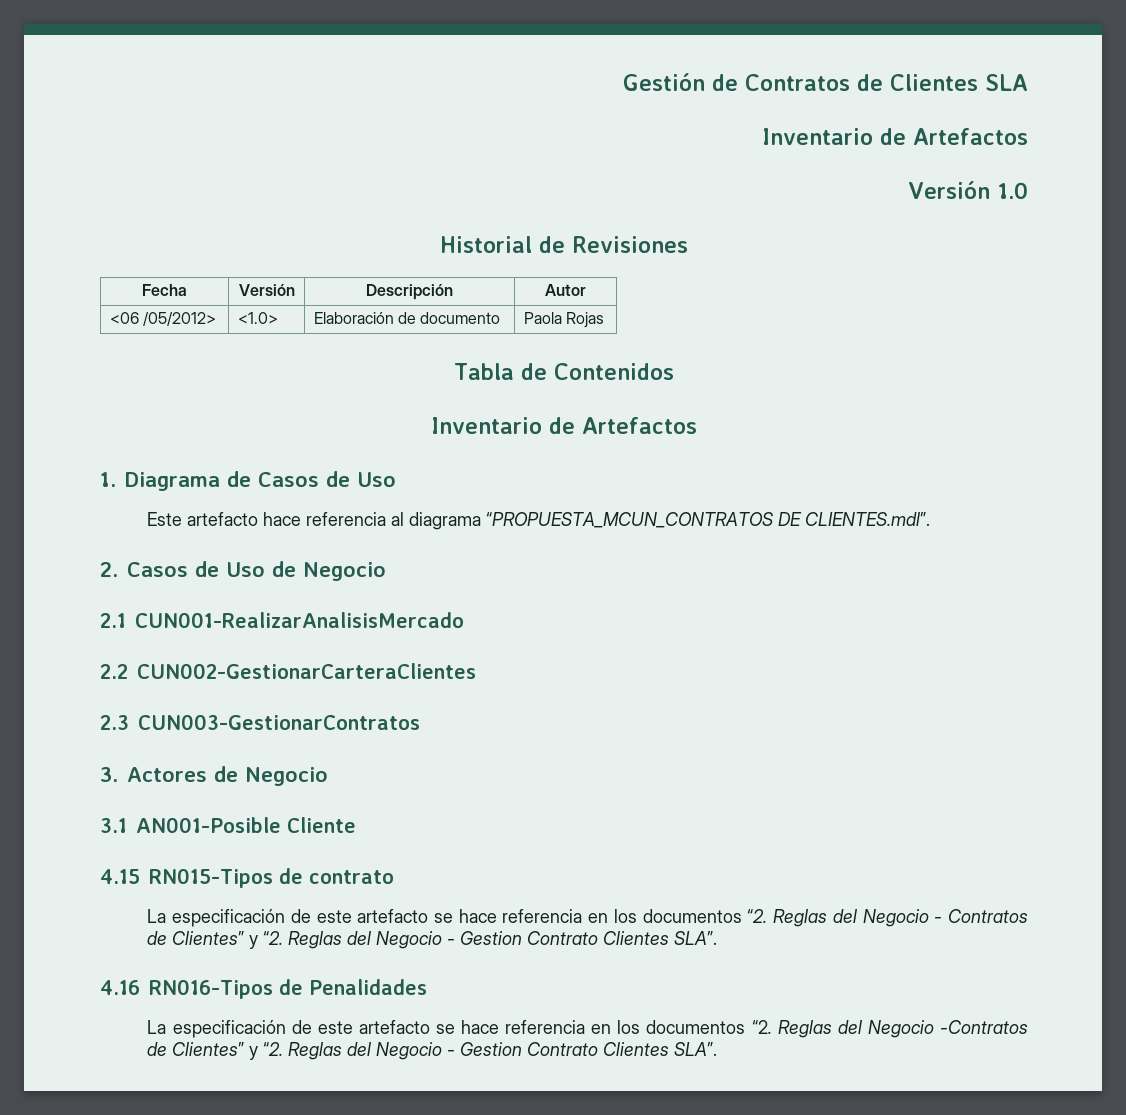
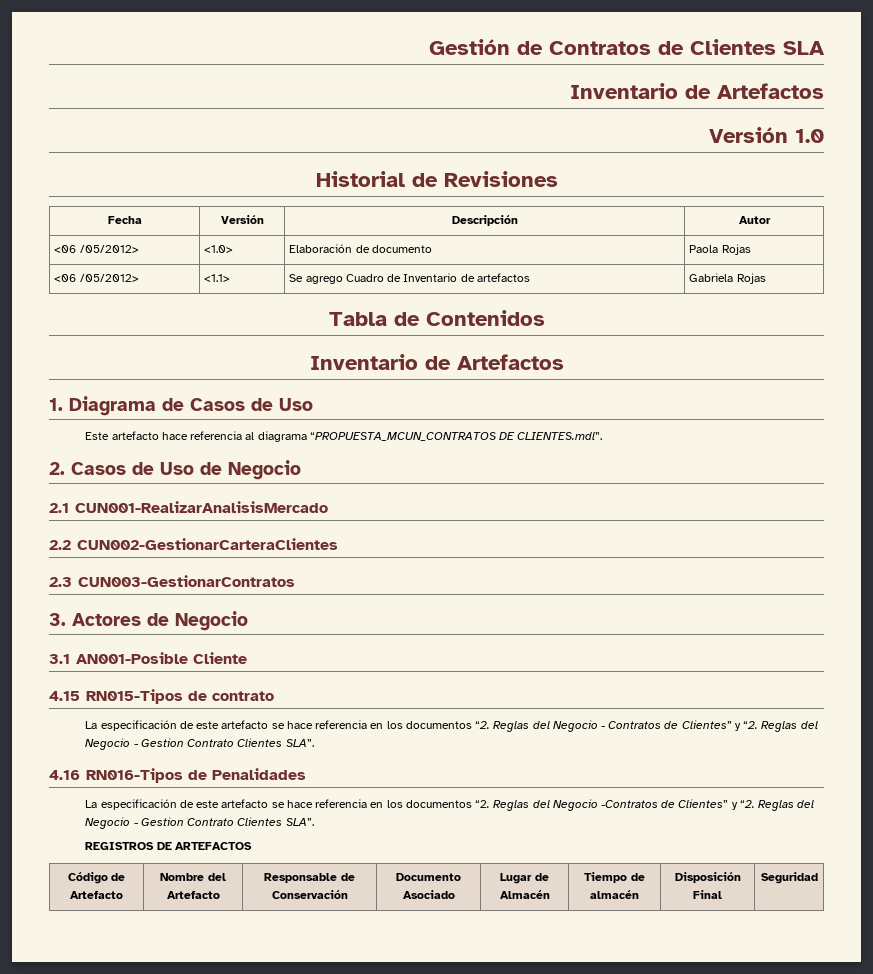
+ <06 /05/2012> | <1.1> | Se agrego Cuadro de Inventario de artefactos | Gabriela Rojas
+ REGISTROS DE ARTEFACTOS
+ Código de Artefacto | Nombre del Artefacto | Responsable de Conservación | Documento Asociado | Lugar de Almacén | Tiempo de almacén | Disposición Final | Seguridad

